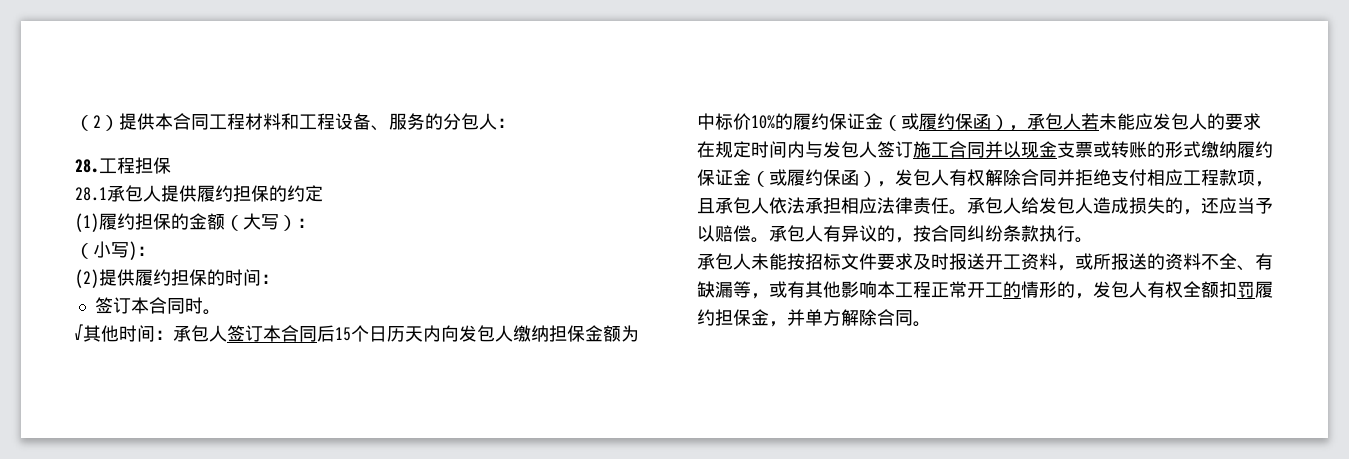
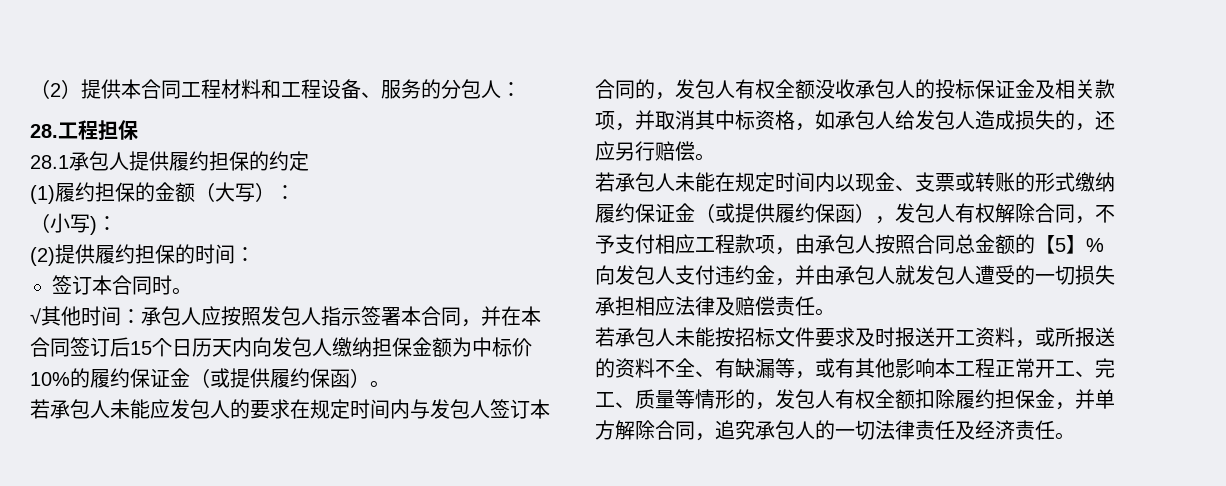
- 承包人签订本合同后15个日历天内向发包人缴纳担保金额为中标价10%的履约保证金（或履约保函），承包人若未能应发包人的要求在规定时间内与发包人签订施工合同并以现金支票或转账的形式缴纳履约保证金（或履约保函），发包人有权解除合同并拒绝支付相应工程款项，且承包人依法承担相应法律责任。承包人给发包人造成损失的，还应当予以赔偿。承包人有异议的，按合同纠纷条款执行。
- 承包人未能按招标文件要求及时报送开工资料，或所报送的资料不全、有缺漏等，或有其他影响本工程正常开工的情形的，发包人有权全额扣罚履约担保金，并单方解除合同。
+ 承包人应按照发包人指示签署本合同，并在本合同签订后15个日历天内向发包人缴纳担保金额为中标价10%的履约保证金（或提供履约保函）。
+ 若承包人未能应发包人的要求在规定时间内与发包人签订本合同的，发包人有权全额没收承包人的投标保证金及相关款项，并取消其中标资格，如承包人给发包人造成损失的，还应另行赔偿。
+ 若承包人未能在规定时间内以现金、支票或转账的形式缴纳履约保证金（或提供履约保函），发包人有权解除合同，不予支付相应工程款项，由承包人按照合同总金额的【5】%向发包人支付违约金，并由承包人就发包人遭受的一切损失承担相应法律及赔偿责任。
+ 若承包人未能按招标文件要求及时报送开工资料，或所报送的资料不全、有缺漏等，或有其他影响本工程正常开工、完工、质量等情形的，发包人有权全额扣除履约担保金，并单方解除合同，追究承包人的一切法律责任及经济责任。

